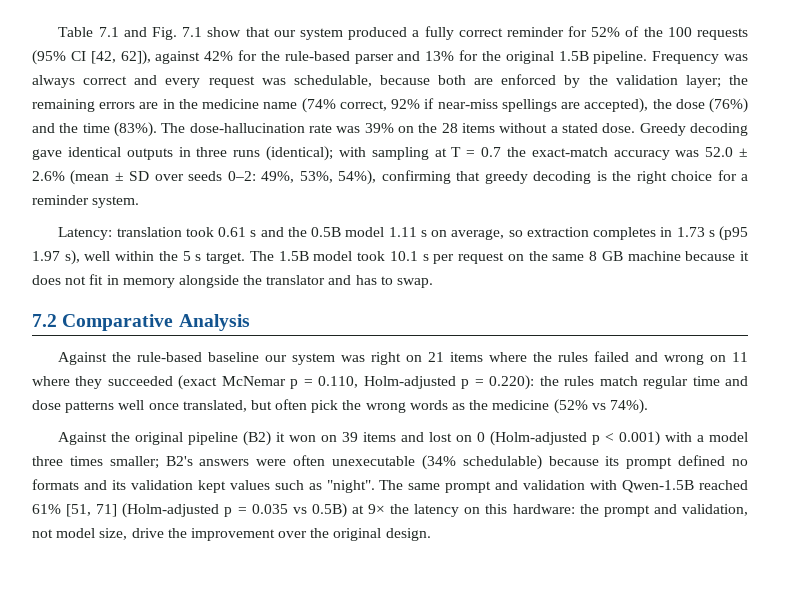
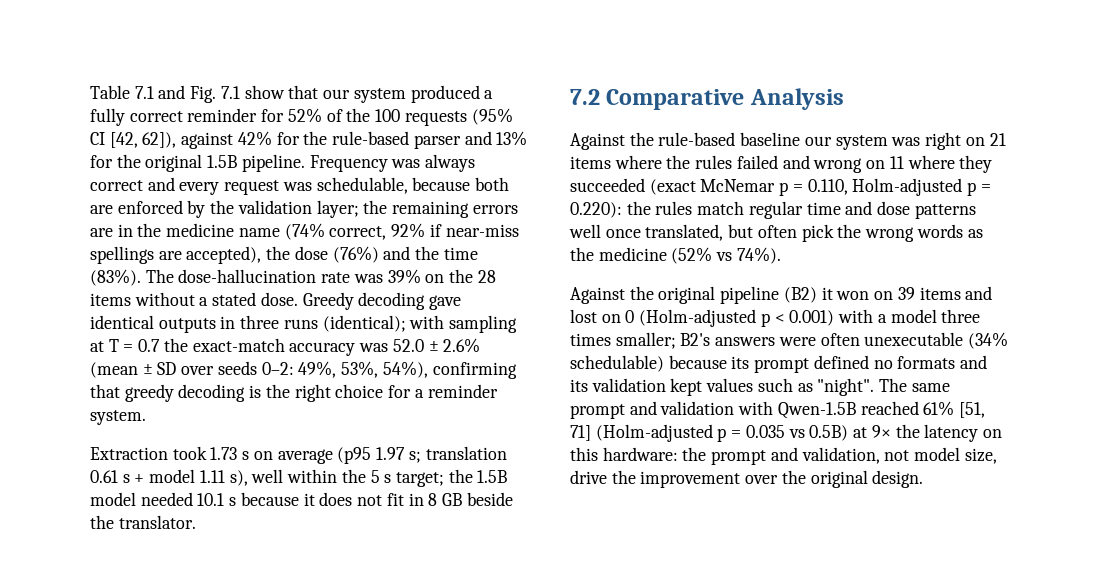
- Latency: translation took 0.61 s and the 0.5B model 1.11 s on average, so extraction completes in 1.73 s (p95 1.97 s), well within the 5 s target. The 1.5B model took 10.1 s per request on the same 8 GB machine because it does not fit in memory alongside the translator and has to swap.
+ Extraction took 1.73 s on average (p95 1.97 s; translation 0.61 s + model 1.11 s), well within the 5 s target; the 1.5B model needed 10.1 s because it does not fit in 8 GB beside the translator.

